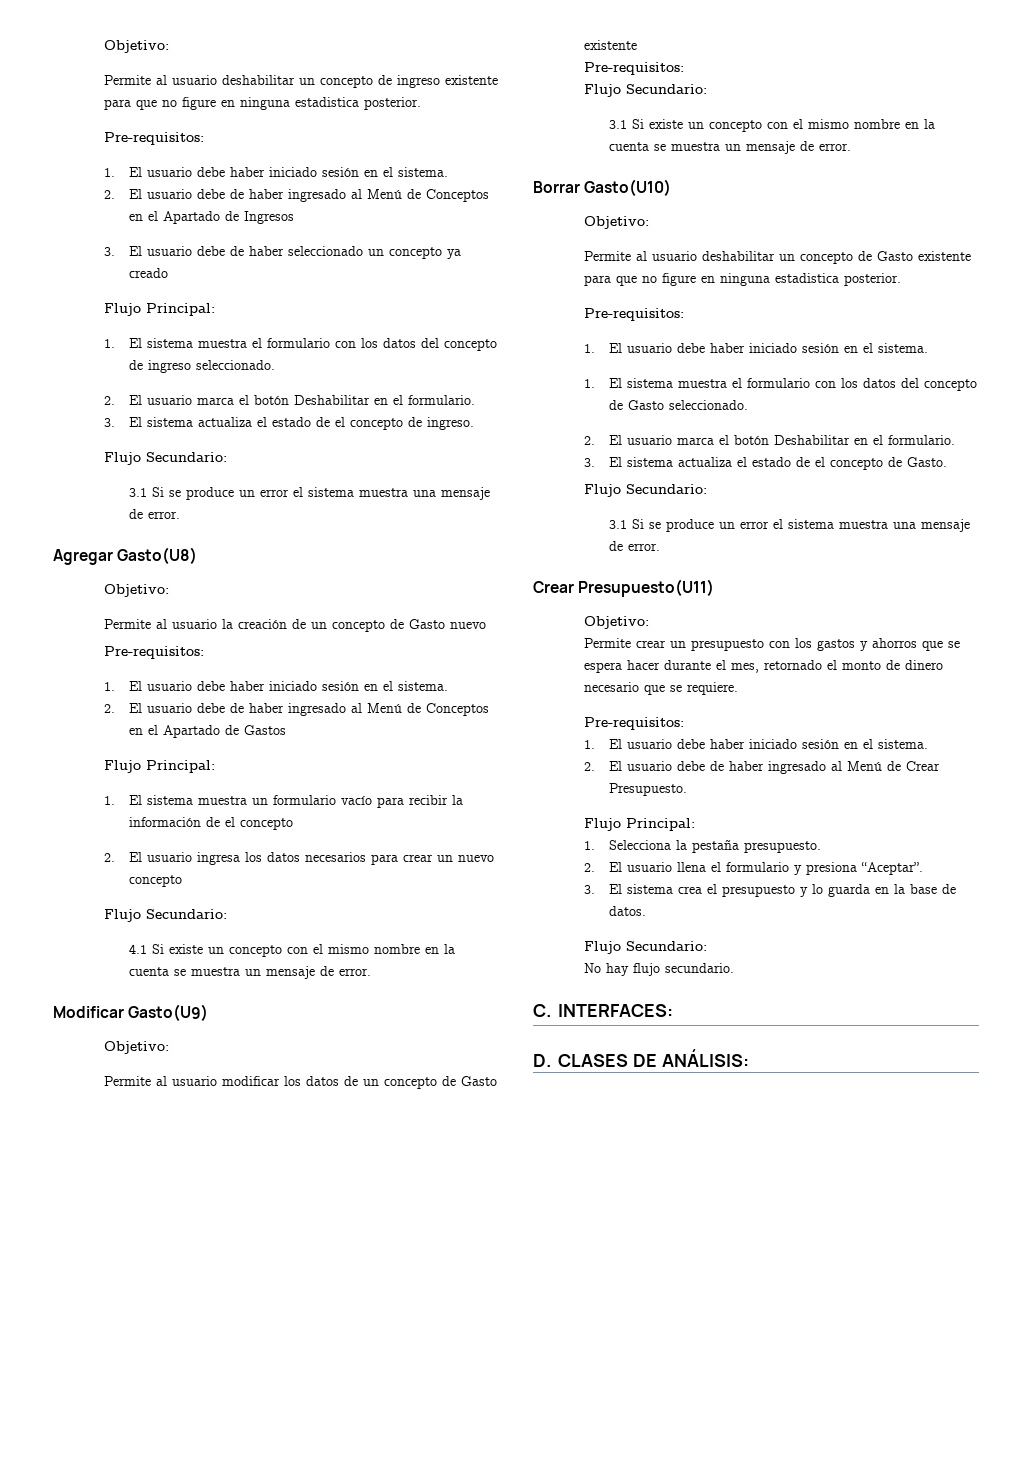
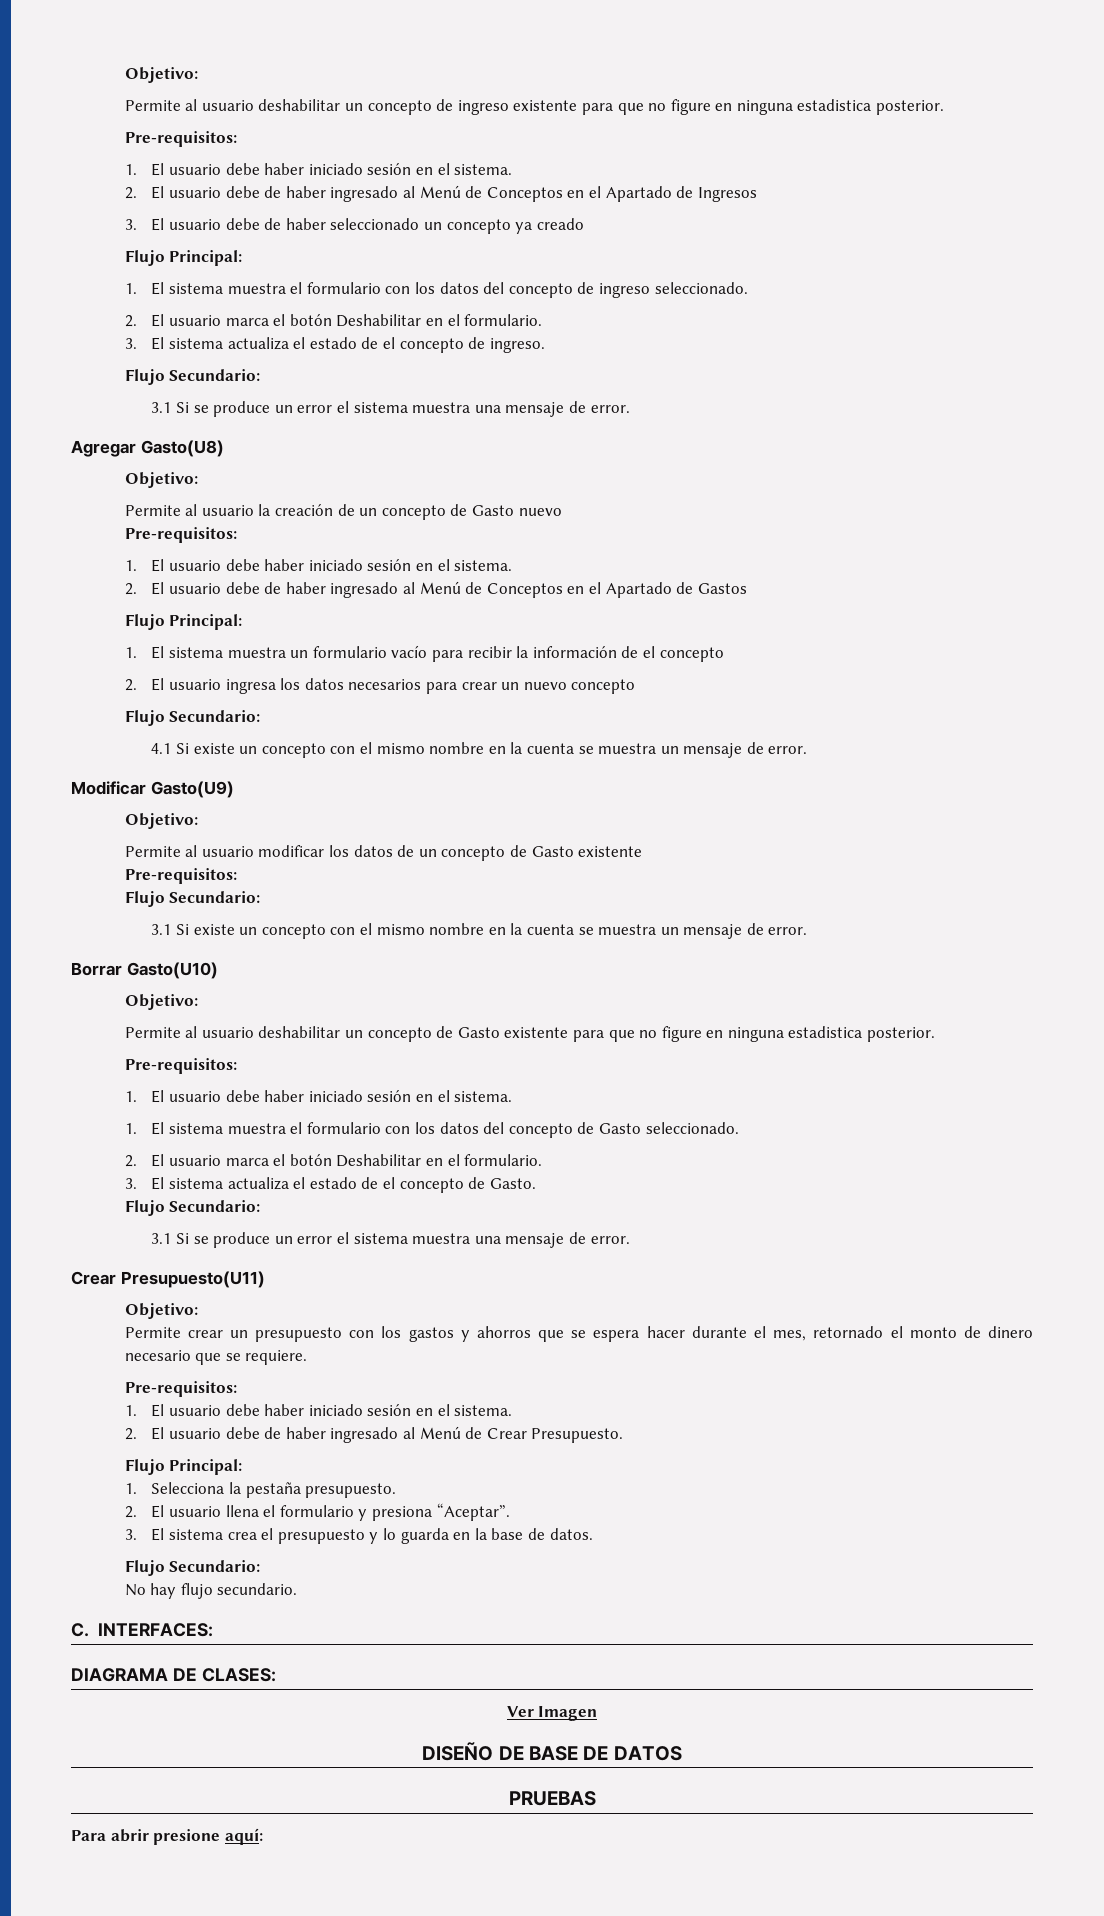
- D. CLASES DE ANÁLISIS:
+ DIAGRAMA DE CLASES:
+ Ver Imagen
+ DISEÑO DE BASE DE DATOS
+ PRUEBAS
+ Para abrir presione aquí:

